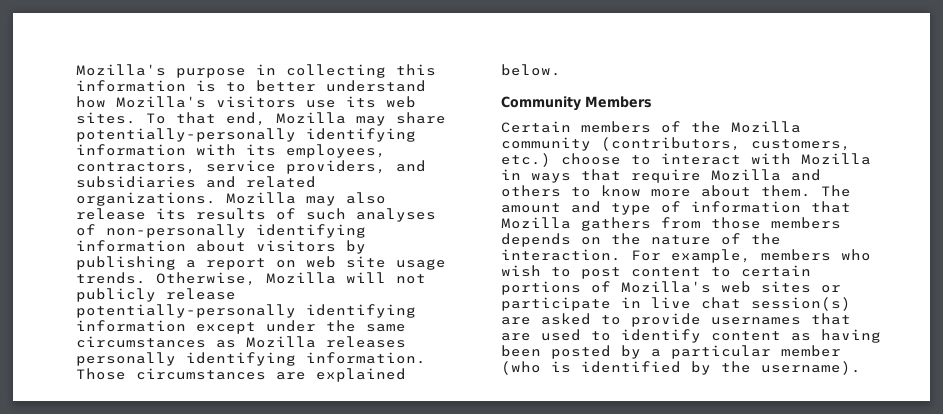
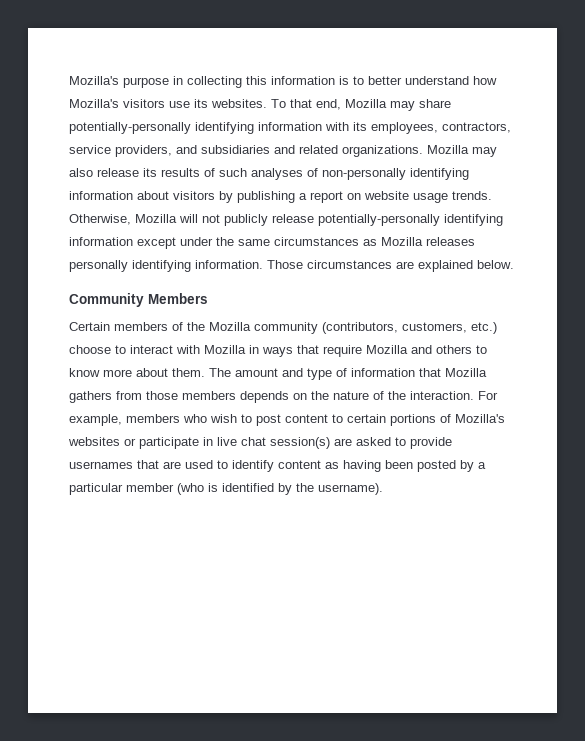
- Mozilla's purpose in collecting this information is to better understand how Mozilla's visitors use its web sites.
+ Mozilla's purpose in collecting this information is to better understand how Mozilla's visitors use its websites.
- Mozilla may also release its results of such analyses of non-personally identifying information about visitors by publishing a report on web site usage trends.
+ Mozilla may also release its results of such analyses of non-personally identifying information about visitors by publishing a report on website usage trends.
- For example, members who wish to post content to certain portions of Mozilla's web sites or participate in live chat session(s) are asked to provide usernames that are used to identify content as having been posted by a particular member (who is identified by the username).
+ For example, members who wish to post content to certain portions of Mozilla's websites or participate in live chat session(s) are asked to provide usernames that are used to identify content as having been posted by a particular member (who is identified by the username).

